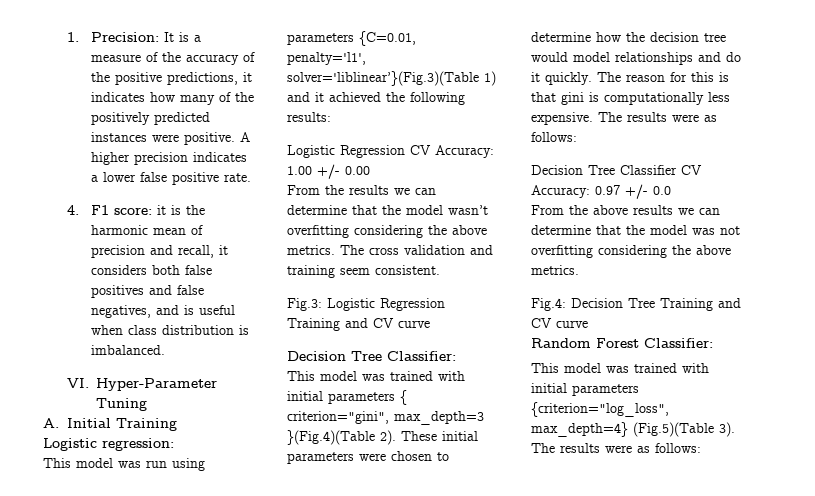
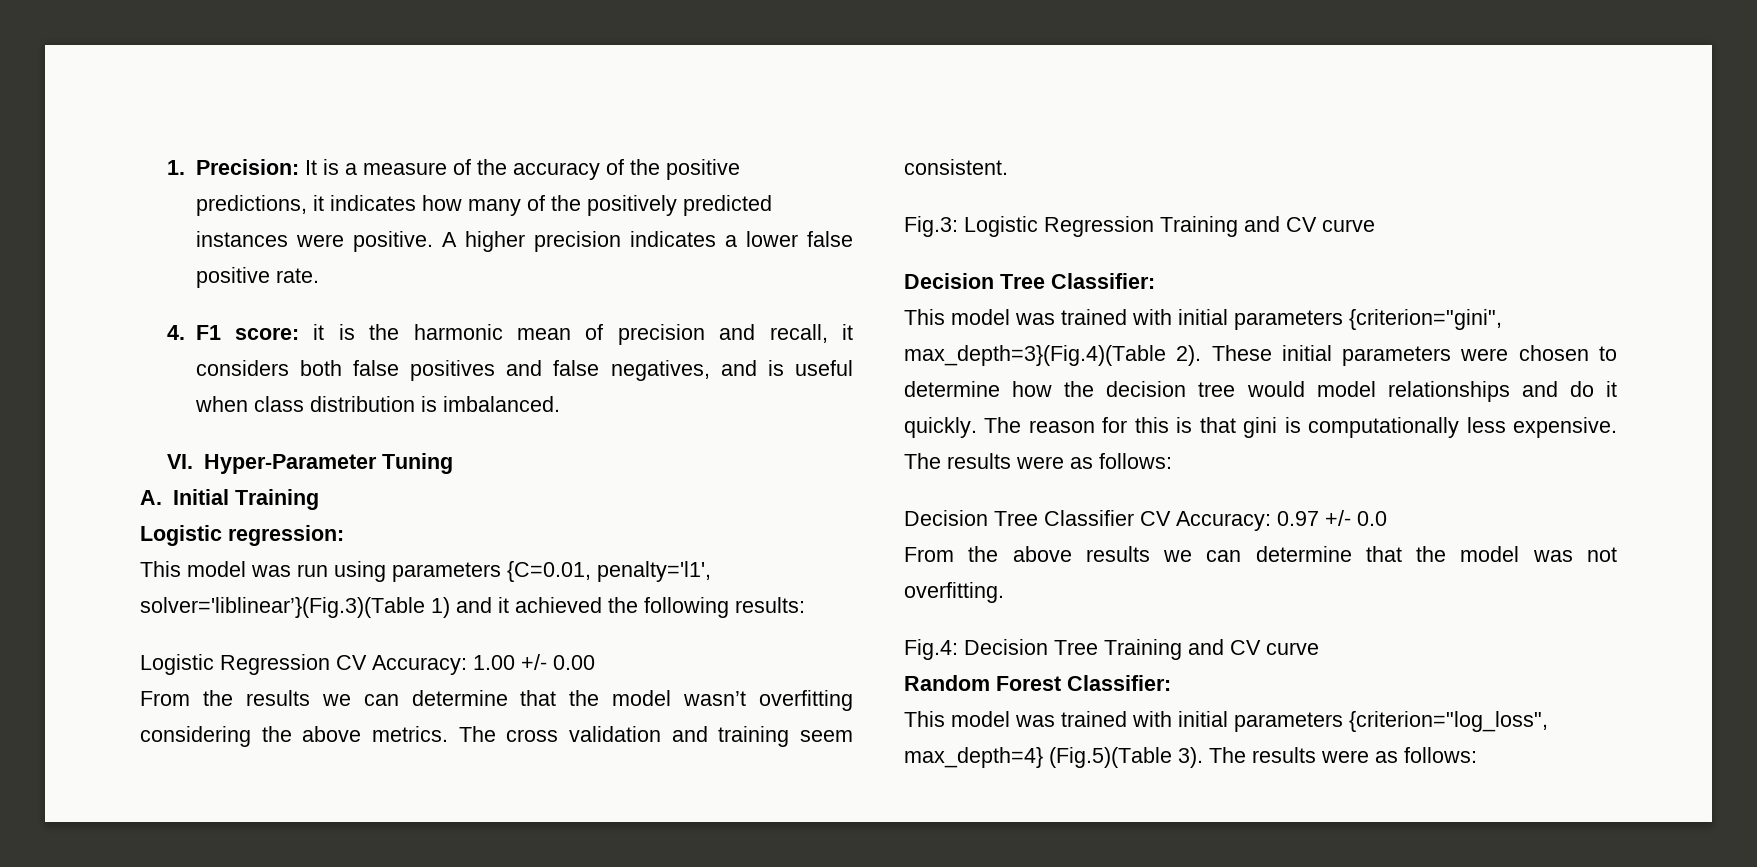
- This model was trained with initial parameters { criterion="gini", max_depth=3 }(Fig.4)(Table 2).
+ This model was trained with initial parameters {criterion="gini", max_depth=3}(Fig.4)(Table 2).
- From the above results we can determine that the model was not overfitting considering the above metrics.
+ From the above results we can determine that the model was not overfitting.

